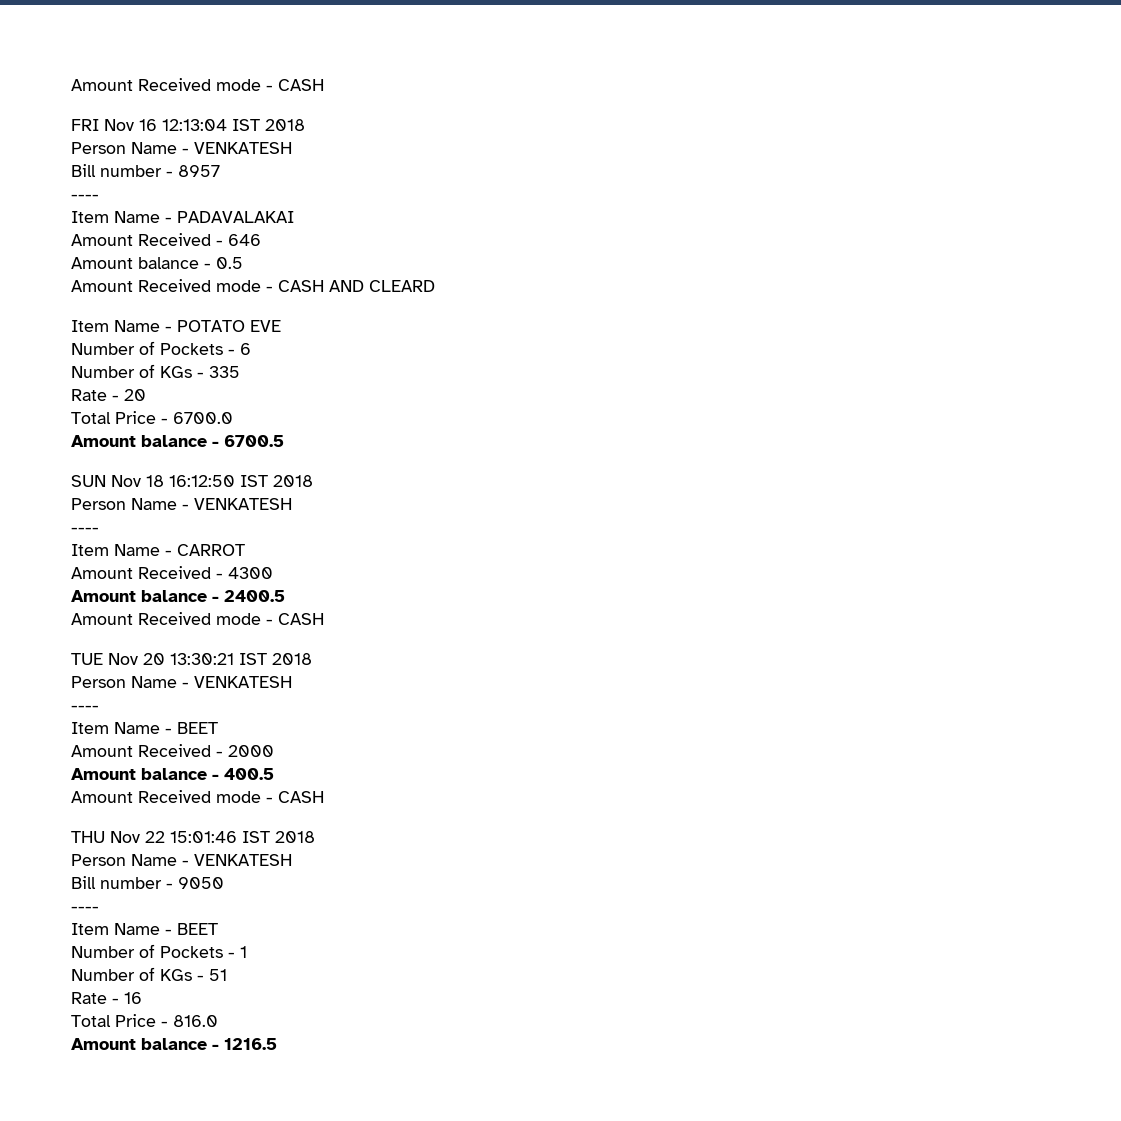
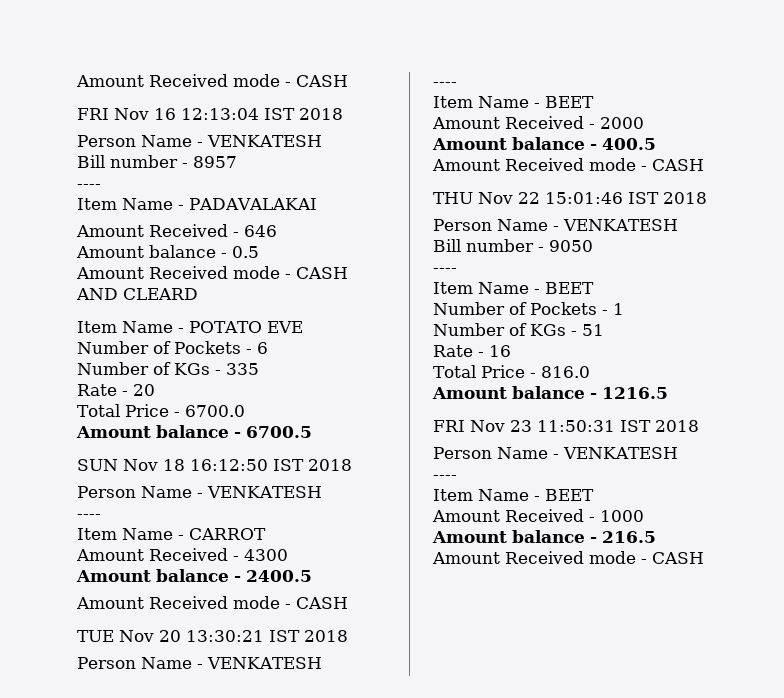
+ FRI Nov 23 11:50:31 IST 2018
+ Person Name - VENKATESH
+ ----
+ Item Name - BEET
+ Amount Received - 1000
+ Amount balance - 216.5
+ Amount Received mode - CASH

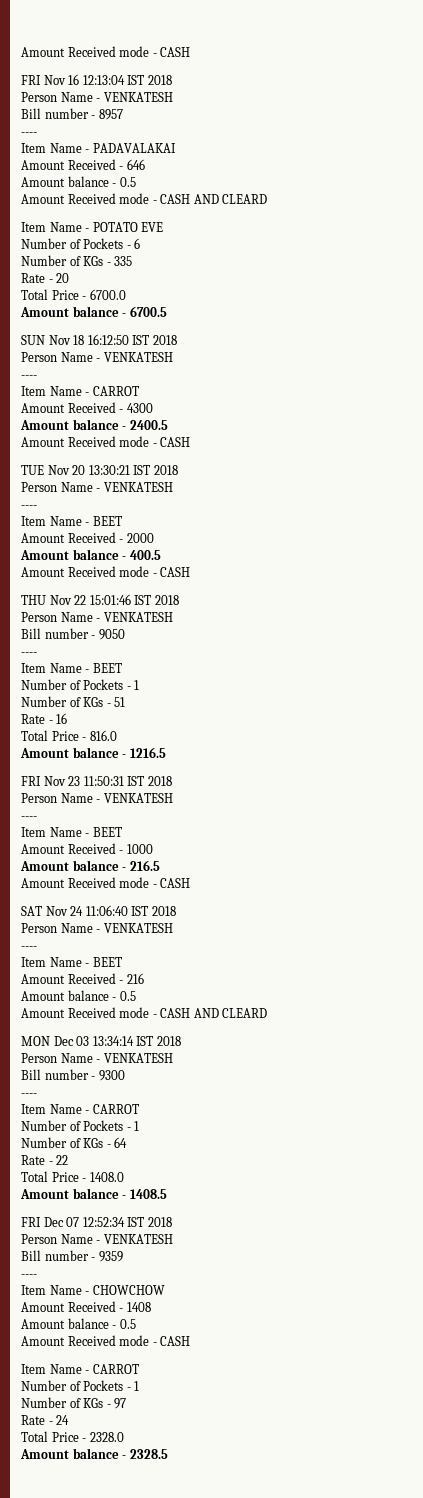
+ SAT Nov 24 11:06:40 IST 2018
+ Person Name - VENKATESH
+ ----
+ Item Name - BEET
+ Amount Received - 216
+ Amount balance - 0.5
+ Amount Received mode - CASH AND CLEARD
+ MON Dec 03 13:34:14 IST 2018
+ Person Name - VENKATESH
+ Bill number - 9300
+ ----
+ Item Name - CARROT
+ Number of Pockets - 1
+ Number of KGs - 64
+ Rate - 22
+ Total Price - 1408.0
+ Amount balance - 1408.5
+ FRI Dec 07 12:52:34 IST 2018
+ Person Name - VENKATESH
+ Bill number - 9359
+ ----
+ Item Name - CHOWCHOW
+ Amount Received - 1408
+ Amount balance - 0.5
+ Amount Received mode - CASH
+ Item Name - CARROT
+ Number of Pockets - 1
+ Number of KGs - 97
+ Rate - 24
+ Total Price - 2328.0
+ Amount balance - 2328.5

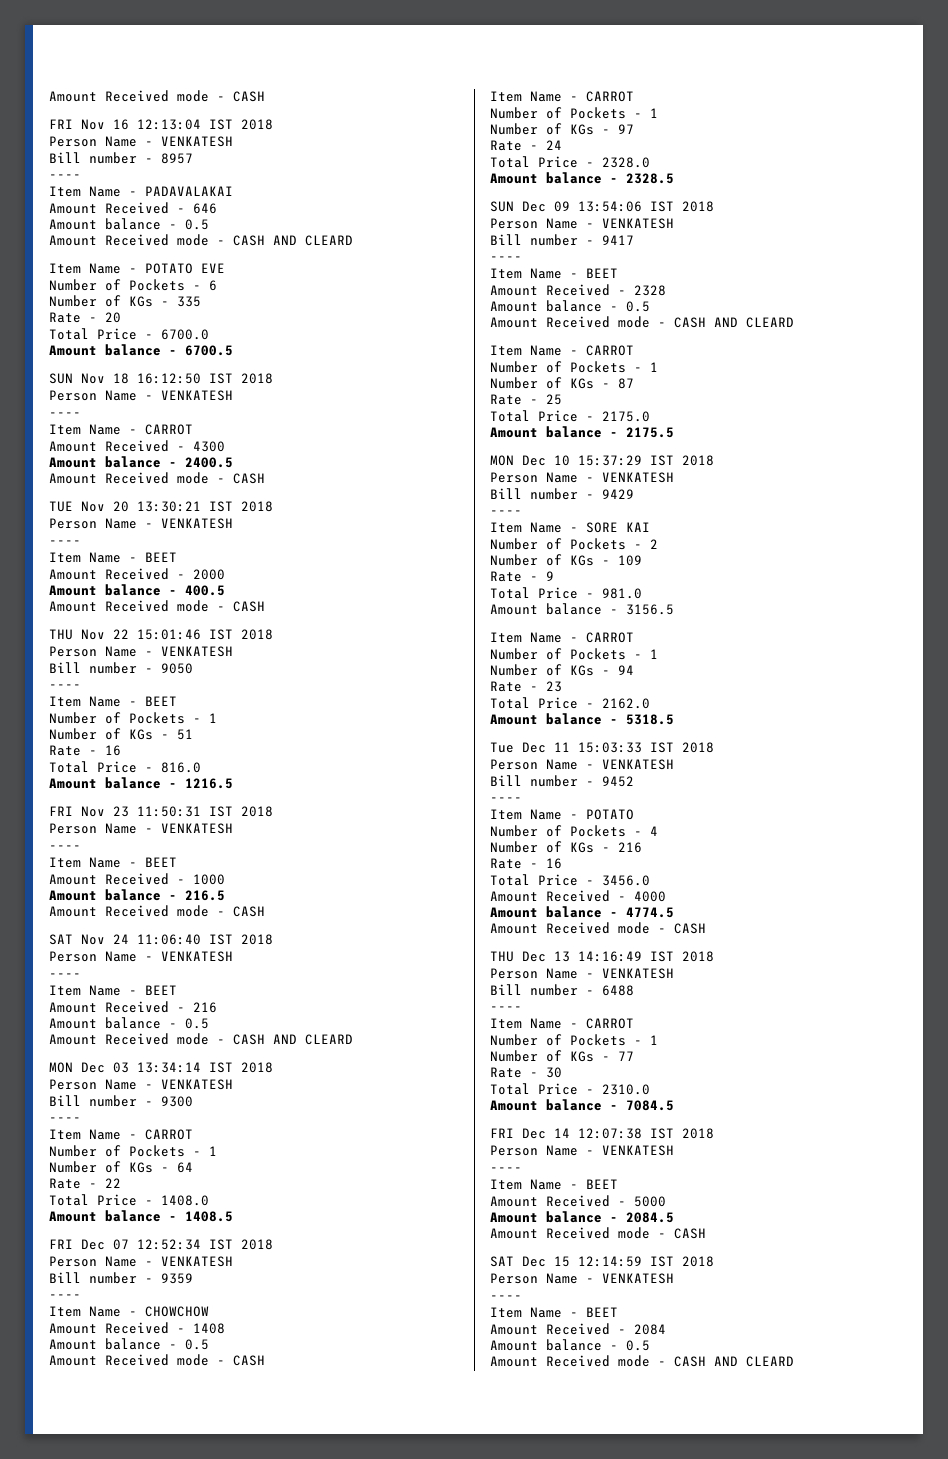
+ SUN Dec 09 13:54:06 IST 2018
+ Person Name - VENKATESH
+ Bill number - 9417
+ ----
+ Item Name - BEET
+ Amount Received - 2328
+ Amount balance - 0.5
+ Amount Received mode - CASH AND CLEARD
+ Item Name - CARROT
+ Number of Pockets - 1
+ Number of KGs - 87
+ Rate - 25
+ Total Price - 2175.0
+ Amount balance - 2175.5
+ MON Dec 10 15:37:29 IST 2018
+ Person Name - VENKATESH
+ Bill number - 9429
+ ----
+ Item Name - SORE KAI
+ Number of Pockets - 2
+ Number of KGs - 109
+ Rate - 9
+ Total Price - 981.0
+ Amount balance - 3156.5
+ Item Name - CARROT
+ Number of Pockets - 1
+ Number of KGs - 94
+ Rate - 23
+ Total Price - 2162.0
+ Amount balance - 5318.5
+ Tue Dec 11 15:03:33 IST 2018
+ Person Name - VENKATESH
+ Bill number - 9452
+ ----
+ Item Name - POTATO
+ Number of Pockets - 4
+ Number of KGs - 216
+ Rate - 16
+ Total Price - 3456.0
+ Amount Received - 4000
+ Amount balance - 4774.5
+ Amount Received mode - CASH
+ THU Dec 13 14:16:49 IST 2018
+ Person Name - VENKATESH
+ Bill number - 6488
+ ----
+ Item Name - CARROT
+ Number of Pockets - 1
+ Number of KGs - 77
+ Rate - 30
+ Total Price - 2310.0
+ Amount balance - 7084.5
+ FRI Dec 14 12:07:38 IST 2018
+ Person Name - VENKATESH
+ ----
+ Item Name - BEET
+ Amount Received - 5000
+ Amount balance - 2084.5
+ Amount Received mode - CASH
+ SAT Dec 15 12:14:59 IST 2018
+ Person Name - VENKATESH
+ ----
+ Item Name - BEET
+ Amount Received - 2084
+ Amount balance - 0.5
+ Amount Received mode - CASH AND CLEARD

